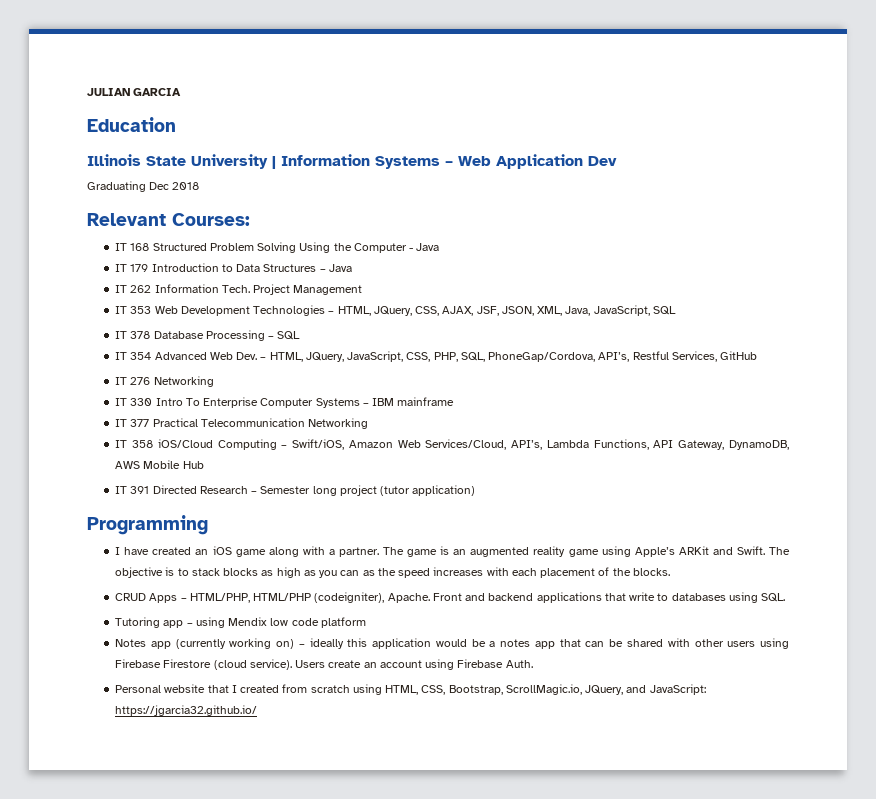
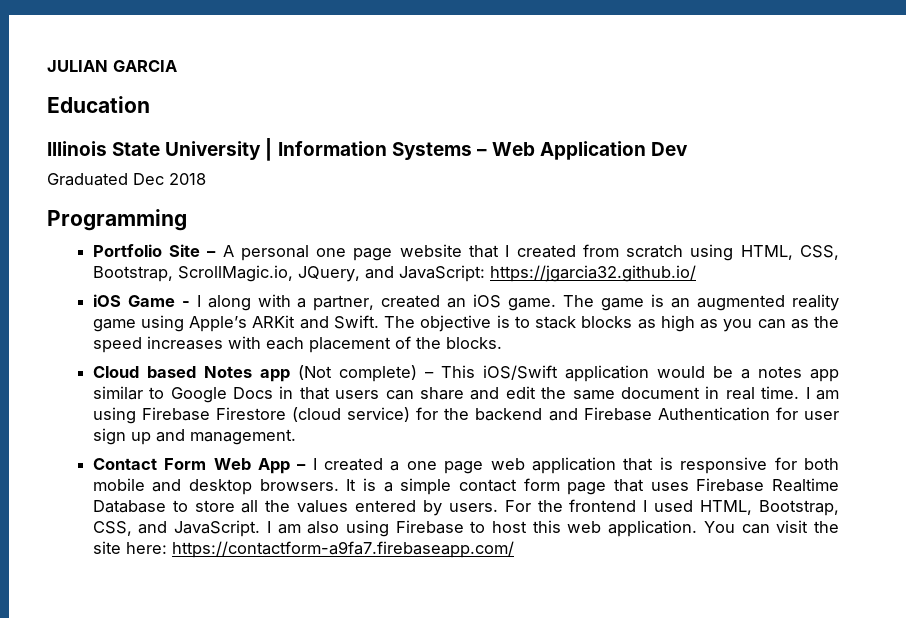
- Graduating Dec 2018
+ Graduated Dec 2018
- Relevant Courses:
- IT 168 Structured Problem Solving Using the Computer - Java
- IT 179 Introduction to Data Structures – Java
- IT 262 Information Tech. Project Management
- IT 353 Web Development Technologies – HTML, JQuery, CSS, AJAX, JSF, JSON, XML, Java, JavaScript, SQL
- IT 378 Database Processing – SQL
- IT 354 Advanced Web Dev. – HTML, JQuery, JavaScript, CSS, PHP, SQL, PhoneGap/Cordova, API’s, Restful Services, GitHub
- IT 276 Networking
- IT 330 Intro To Enterprise Computer Systems – IBM mainframe
- IT 377 Practical Telecommunication Networking
- IT 358 iOS/Cloud Computing – Swift/iOS, Amazon Web Services/Cloud, API’s, Lambda Functions, API Gateway, DynamoDB, AWS Mobile Hub
- IT 391 Directed Research – Semester long project (tutor application)
  Programming
- I have created an iOS game along with a partner.
+ Portfolio Site – A personal one page website that I created from scratch using HTML, CSS, Bootstrap, ScrollMagic.io, JQuery, and JavaScript: https://jgarcia32.github.io/
+ iOS Game - I along with a partner, created an iOS game.
- CRUD Apps – HTML/PHP, HTML/PHP (codeigniter), Apache. Front and backend applications that write to databases using SQL.
- Tutoring app – using Mendix low code platform
- Notes app (currently working on) – ideally this application would be a notes app that can be shared with other users using Firebase Firestore (cloud service). Users create an account using Firebase Auth.
- Personal website that I created from scratch using HTML, CSS, Bootstrap, ScrollMagic.io, JQuery, and JavaScript: https://jgarcia32.github.io/
+ Cloud based Notes app (Not complete) – This iOS/Swift application would be a notes app similar to Google Docs in that users can share and edit the same document in real time. I am using Firebase Firestore (cloud service) for the backend and Firebase Authentication for user sign up and management.
+ Contact Form Web App – I created a one page web application that is responsive for both mobile and desktop browsers. It is a simple contact form page that uses Firebase Realtime Database to store all the values entered by users. For the frontend I used HTML, Bootstrap, CSS, and JavaScript. I am also using Firebase to host this web application. You can visit the site here: https://contactform-a9fa7.firebaseapp.com/

